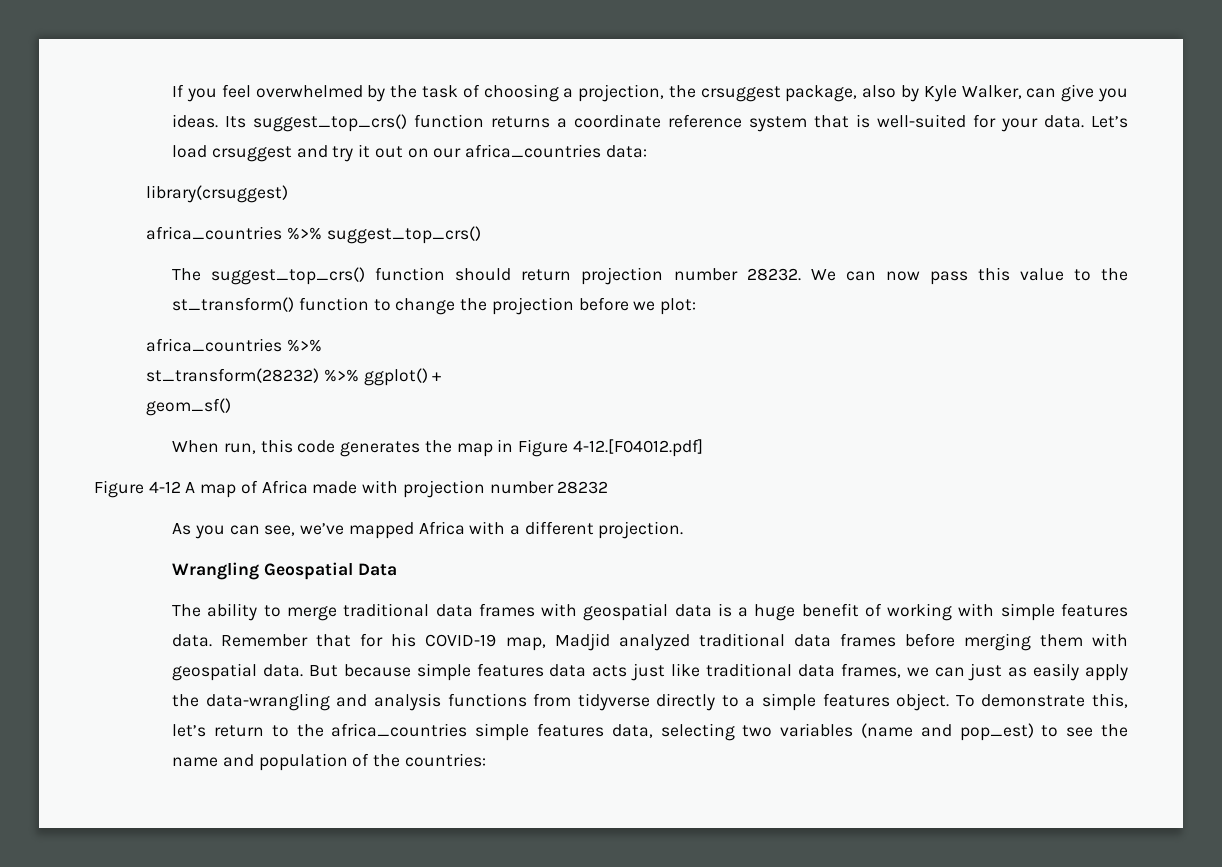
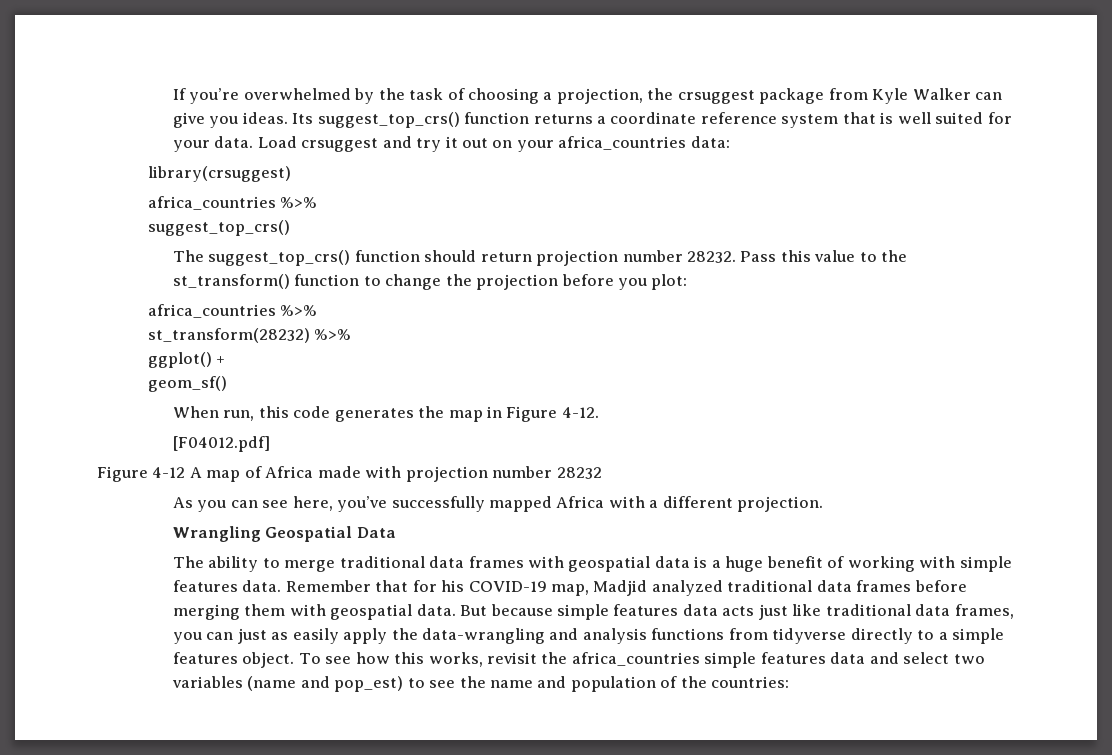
- If you feel overwhelmed by the task of choosing a projection, the crsuggest package, also by Kyle Walker, can give you ideas.
+ If you’re overwhelmed by the task of choosing a projection, the crsuggest package from Kyle Walker can give you ideas.
- Its suggest_top_crs() function returns a coordinate reference system that is well-suited for your data.
+ Its suggest_top_crs() function returns a coordinate reference system that is well suited for your data.
- Let’s load crsuggest and try it out on our africa_countries data:
+ Load crsuggest and try it out on your africa_countries data:
  library(crsuggest)
- africa_countries %>% suggest_top_crs()
+ africa_countries %>%
+ suggest_top_crs()
- We can now pass this value to the st_transform() function to change the projection before we plot:
+ Pass this value to the st_transform() function to change the projection before you plot:
- st_transform(28232) %>% ggplot() +
+ st_transform(28232) %>%
+ ggplot() +
- When run, this code generates the map in Figure 4-12.[F04012.pdf]
+ When run, this code generates the map in Figure 4-12.
+ [F04012.pdf]
- As you can see, we’ve mapped Africa with a different projection.
+ As you can see here, you’ve successfully mapped Africa with a different projection.
- But because simple features data acts just like traditional data frames, we can just as easily apply the data-wrangling and analysis functions from tidyverse directly to a simple features object.
+ But because simple features data acts just like traditional data frames, you can just as easily apply the data-wrangling and analysis functions from tidyverse directly to a simple features object.
- To demonstrate this, let’s return to the africa_countries simple features data, selecting two variables (name and pop_est) to see the name and population of the countries:
+ To see how this works, revisit the africa_countries simple features data and select two variables (name and pop_est) to see the name and population of the countries:

